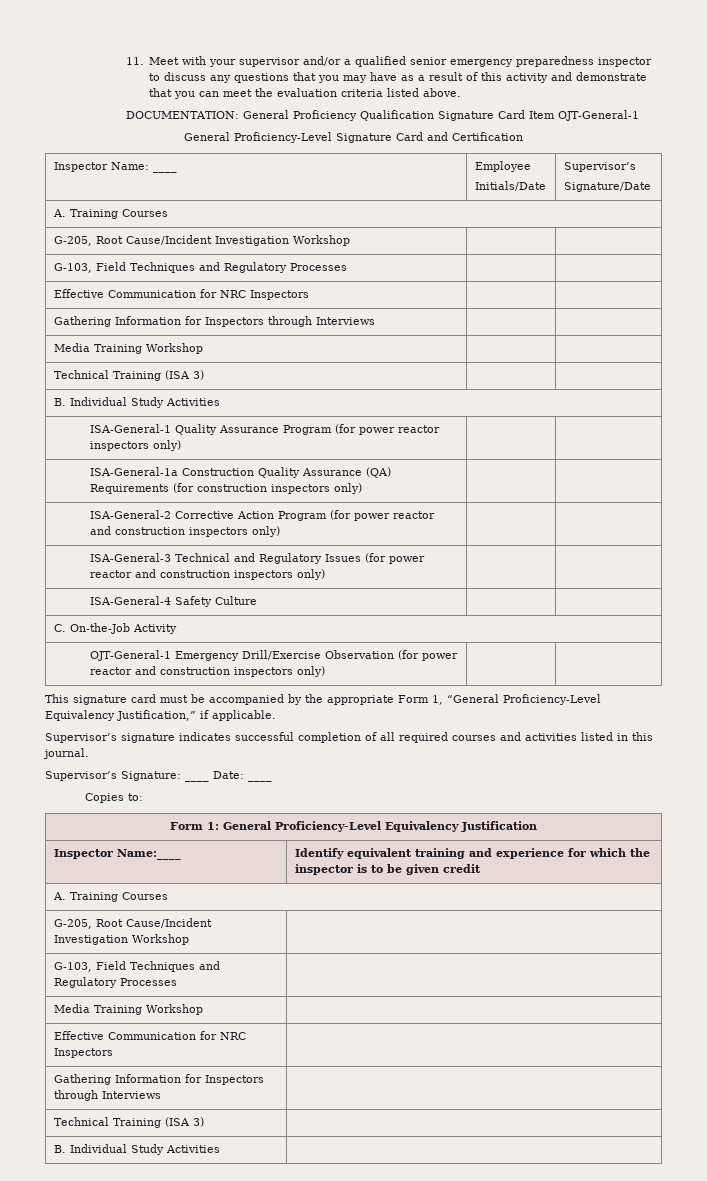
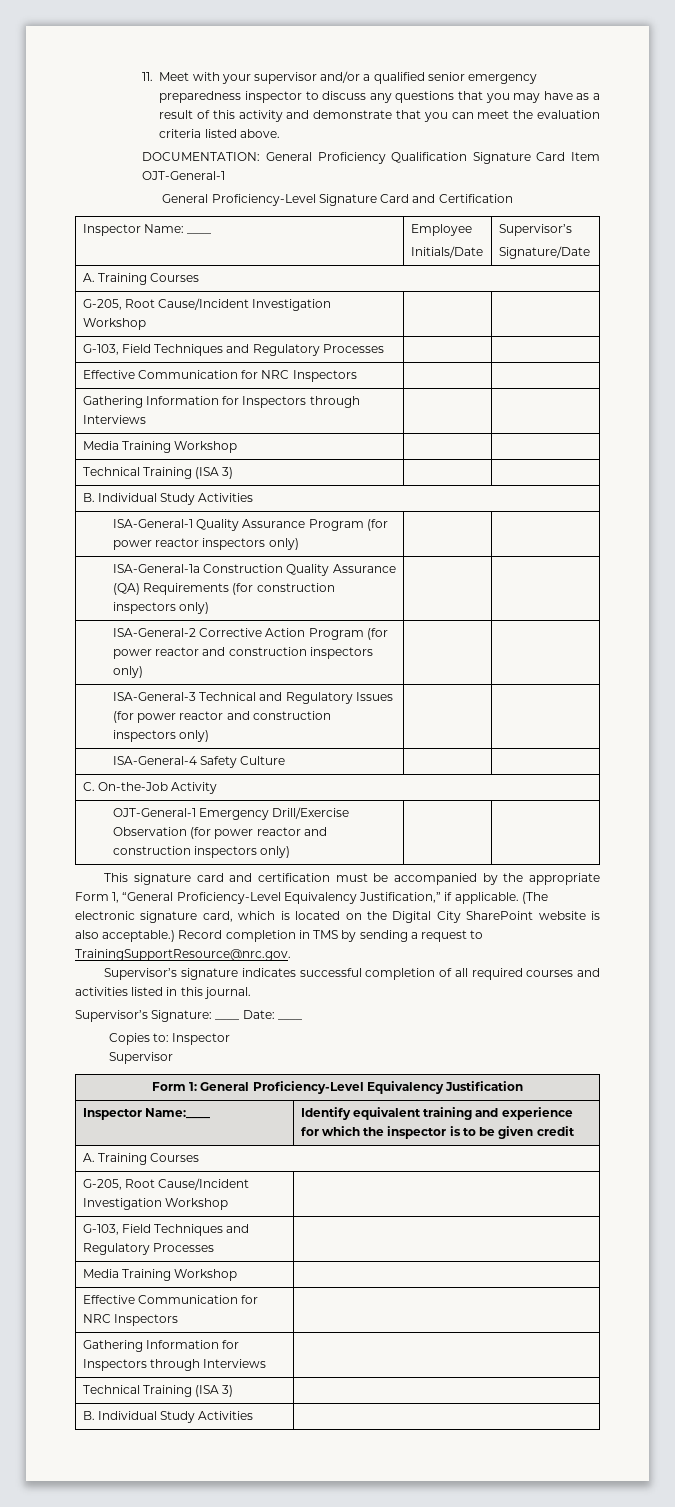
- This signature card must be accompanied by the appropriate Form 1, “General Proficiency-Level Equivalency Justification,” if applicable.
+ This signature card and certification must be accompanied by the appropriate Form 1, “General Proficiency-Level Equivalency Justification,” if applicable. (The electronic signature card, which is located on the Digital City SharePoint website is also acceptable.) Record completion in TMS by sending a request to TrainingSupportResource@nrc.gov.
- Copies to:
+ Copies to: Inspector
+ Supervisor

